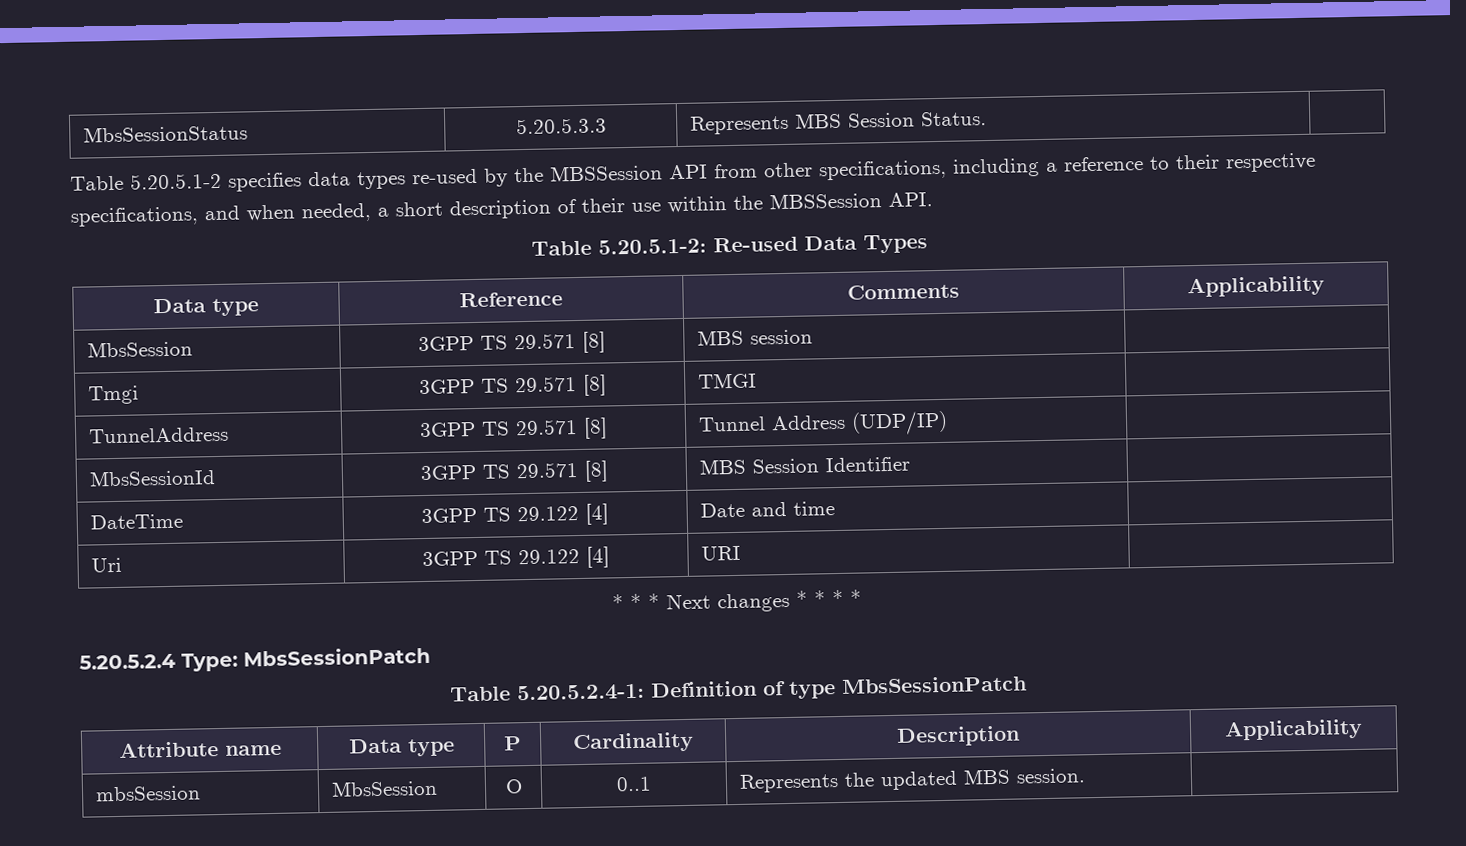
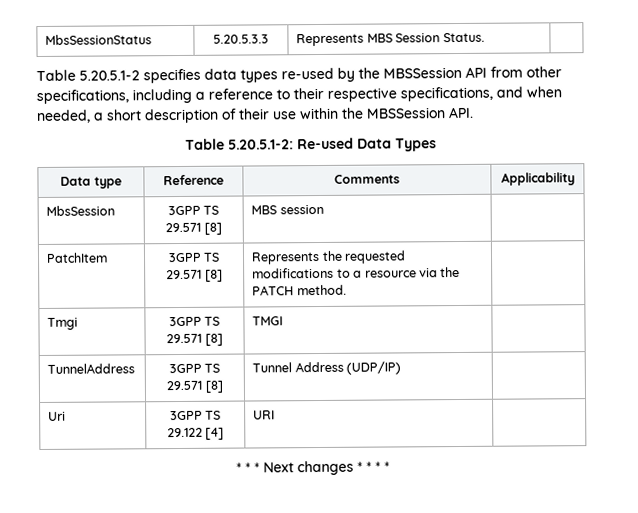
+ PatchItem | 3GPP TS 29.571 [8] | Represents the requested modifications to a resource via the PATCH method. |
- MbsSessionId | 3GPP TS 29.571 [8] | MBS Session Identifier |
- DateTime | 3GPP TS 29.122 [4] | Date and time |
- 5.20.5.2.4 Type: MbsSessionPatch
- Table 5.20.5.2.4-1: Definition of type MbsSessionPatch
- Attribute name | Data type | P | Cardinality | Description | Applicability
- mbsSession | MbsSession | O | 0..1 | Represents the updated MBS session. |

